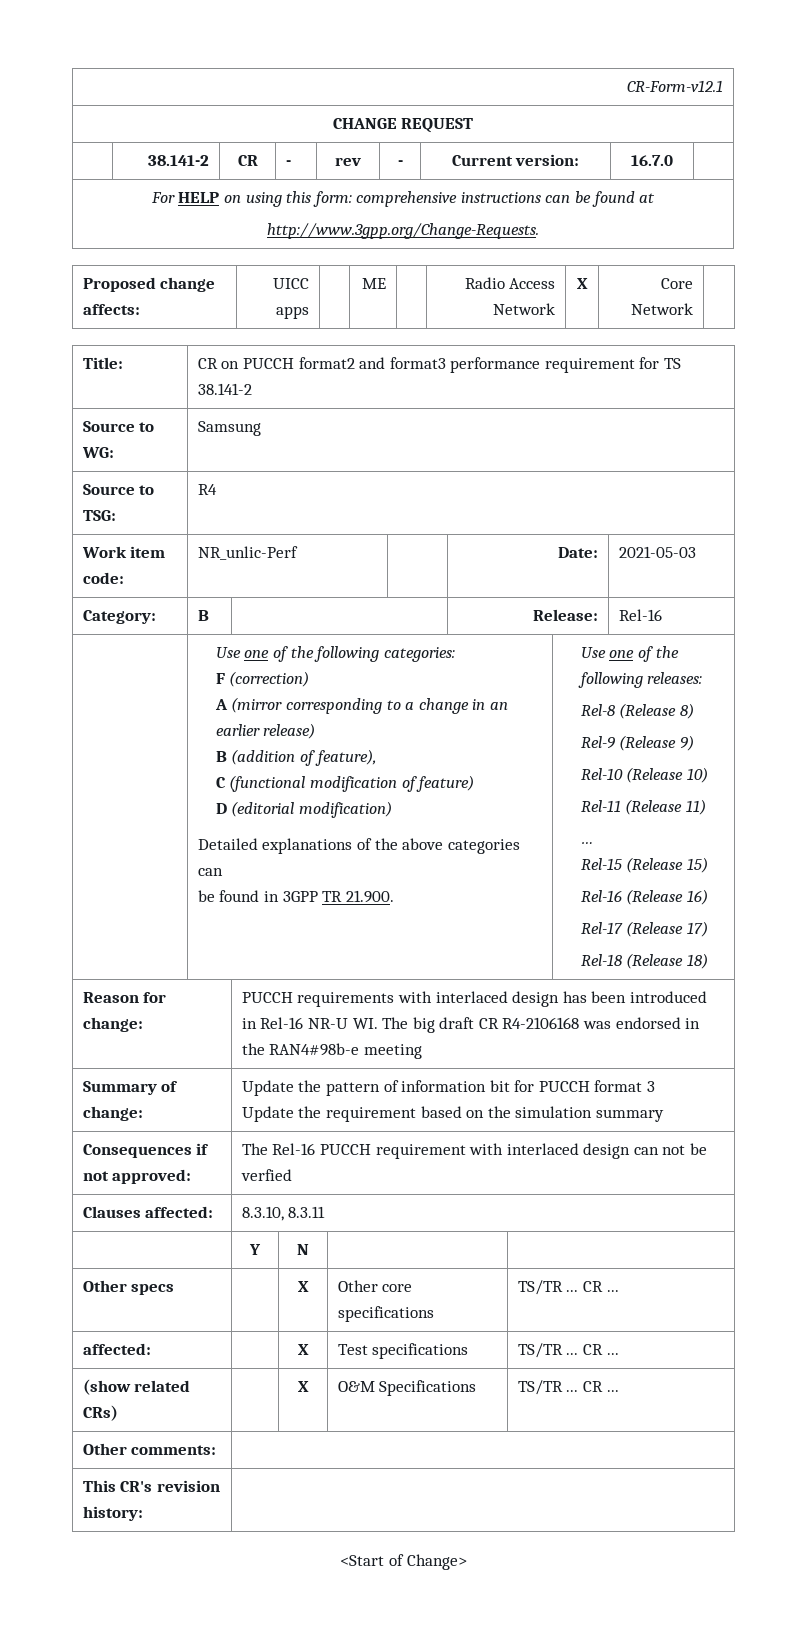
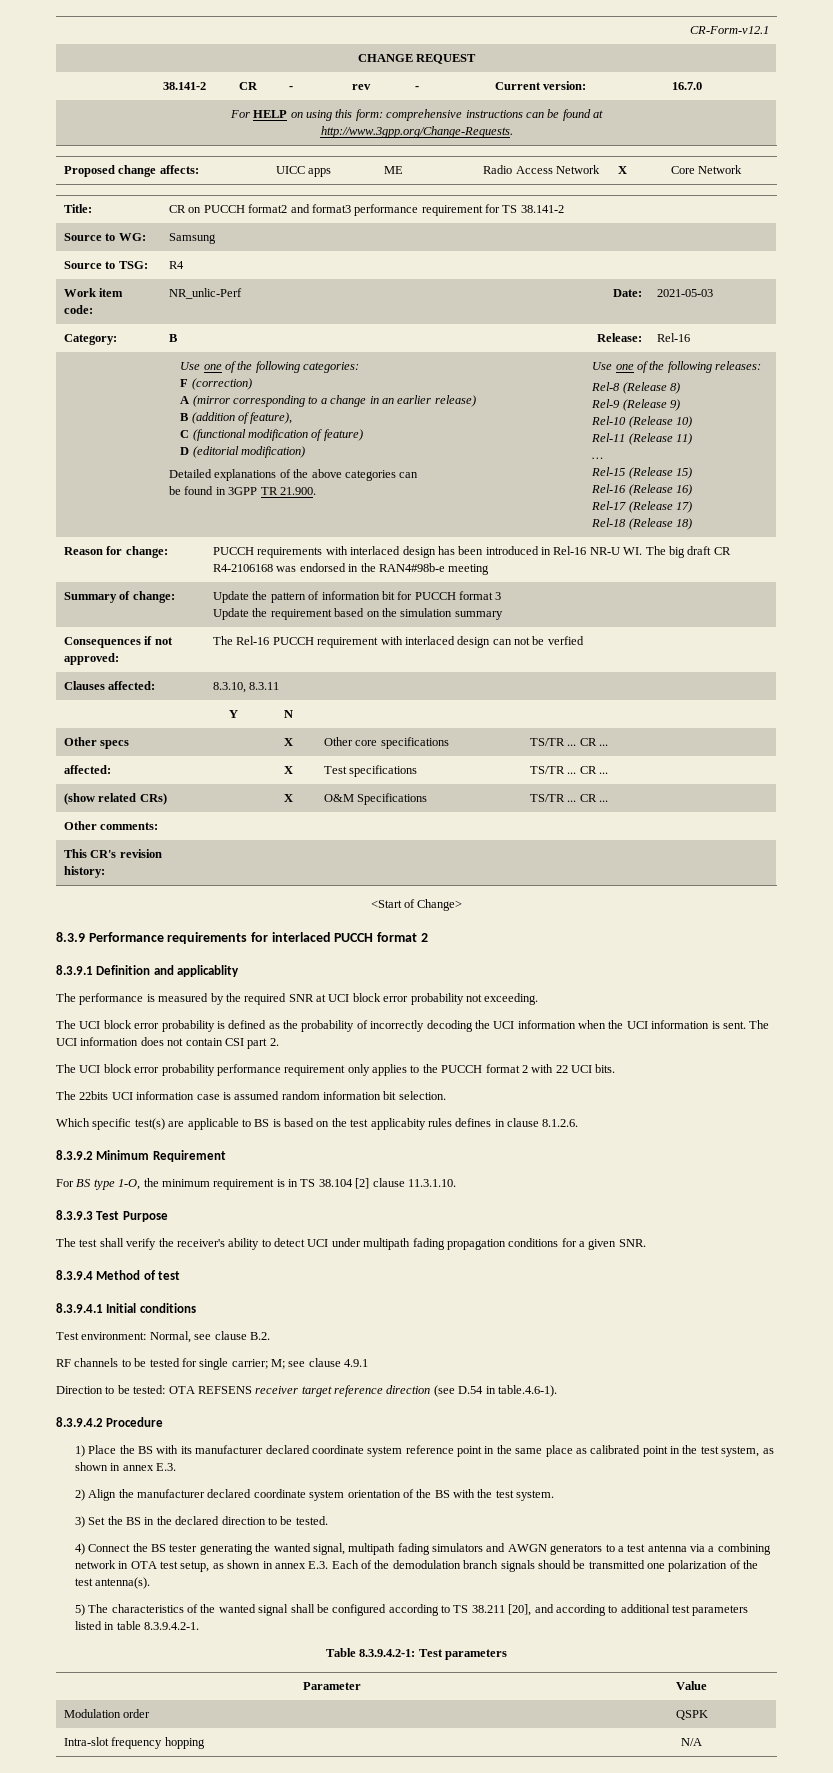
+ 8.3.9 Performance requirements for interlaced PUCCH format 2
+ 8.3.9.1 Definition and applicablity
+ The performance is measured by the required SNR at UCI block error probability not exceeding.
+ The UCI block error probability is defined as the probability of incorrectly decoding the UCI information when the UCI information is sent. The UCI information does not contain CSI part 2.
+ The UCI block error probability performance requirement only applies to the PUCCH format 2 with 22 UCI bits.
+ The 22bits UCI information case is assumed random information bit selection.
+ Which specific test(s) are applicable to BS is based on the test applicabity rules defines in clause 8.1.2.6.
+ 8.3.9.2 Minimum Requirement
+ For BS type 1-O, the minimum requirement is in TS 38.104 [2] clause 11.3.1.10.
+ 8.3.9.3 Test Purpose
+ The test shall verify the receiver's ability to detect UCI under multipath fading propagation conditions for a given SNR.
+ 8.3.9.4 Method of test
+ 8.3.9.4.1 Initial conditions
+ Test environment: Normal, see clause B.2.
+ RF channels to be tested for single carrier; M; see clause 4.9.1
+ Direction to be tested: OTA REFSENS receiver target reference direction (see D.54 in table.4.6-1).
+ 8.3.9.4.2 Procedure
+ 1) Place the BS with its manufacturer declared coordinate system reference point in the same place as calibrated point in the test system, as shown in annex E.3.
+ 2) Align the manufacturer declared coordinate system orientation of the BS with the test system.
+ 3) Set the BS in the declared direction to be tested.
+ 4) Connect the BS tester generating the wanted signal, multipath fading simulators and AWGN generators to a test antenna via a combining network in OTA test setup, as shown in annex E.3. Each of the demodulation branch signals should be transmitted one polarization of the test antenna(s).
+ 5) The characteristics of the wanted signal shall be configured according to TS 38.211 [20], and according to additional test parameters listed in table 8.3.9.4.2-1.
+ Table 8.3.9.4.2-1: Test parameters
+ Parameter | Value
+ Modulation order | QSPK
+ Intra-slot frequency hopping | N/A

